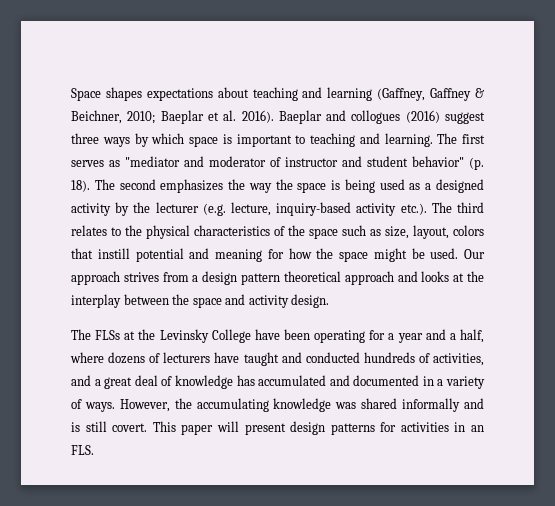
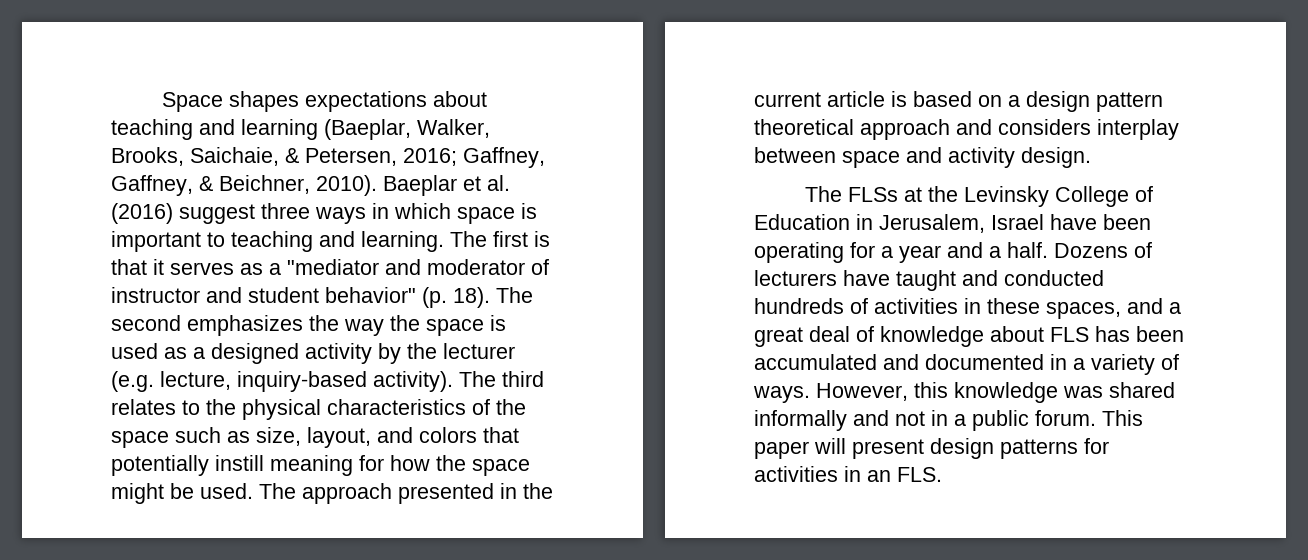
- Space shapes expectations about teaching and learning (Gaffney, Gaffney & Beichner, 2010; Baeplar et al. 2016). Baeplar and collogues (2016) suggest three ways by which space is important to teaching and learning.
+ Space shapes expectations about teaching and learning (Baeplar, Walker, Brooks, Saichaie, & Petersen, 2016; Gaffney, Gaffney, & Beichner, 2010). Baeplar et al. (2016) suggest three ways in which space is important to teaching and learning.
- The first serves as "mediator and moderator of instructor and student behavior" (p. 18).
+ The first is that it serves as a "mediator and moderator of instructor and student behavior" (p. 18).
- The second emphasizes the way the space is being used as a designed activity by the lecturer (e.g. lecture, inquiry-based activity etc.). The third relates to the physical characteristics of the space such as size, layout, colors that instill potential and meaning for how the space might be used.
+ The second emphasizes the way the space is used as a designed activity by the lecturer (e.g. lecture, inquiry-based activity). The third relates to the physical characteristics of the space such as size, layout, and colors that potentially instill meaning for how the space might be used.
- Our approach strives from a design pattern theoretical approach and looks at the interplay between the space and activity design.
+ The approach presented in the current article is based on a design pattern theoretical approach and considers interplay between space and activity design.
- The FLSs at the Levinsky College have been operating for a year and a half, where dozens of lecturers have taught and conducted hundreds of activities, and a great deal of knowledge has accumulated and documented in a variety of ways.
+ The FLSs at the Levinsky College of Education in Jerusalem, Israel have been operating for a year and a half. Dozens of lecturers have taught and conducted hundreds of activities in these spaces, and a great deal of knowledge about FLS has been accumulated and documented in a variety of ways.
- However, the accumulating knowledge was shared informally and is still covert.
+ However, this knowledge was shared informally and not in a public forum.

